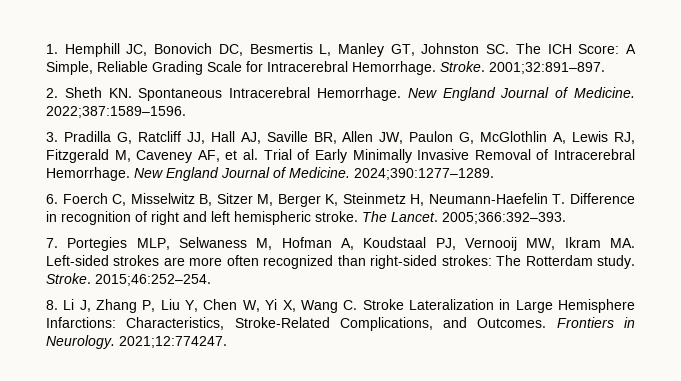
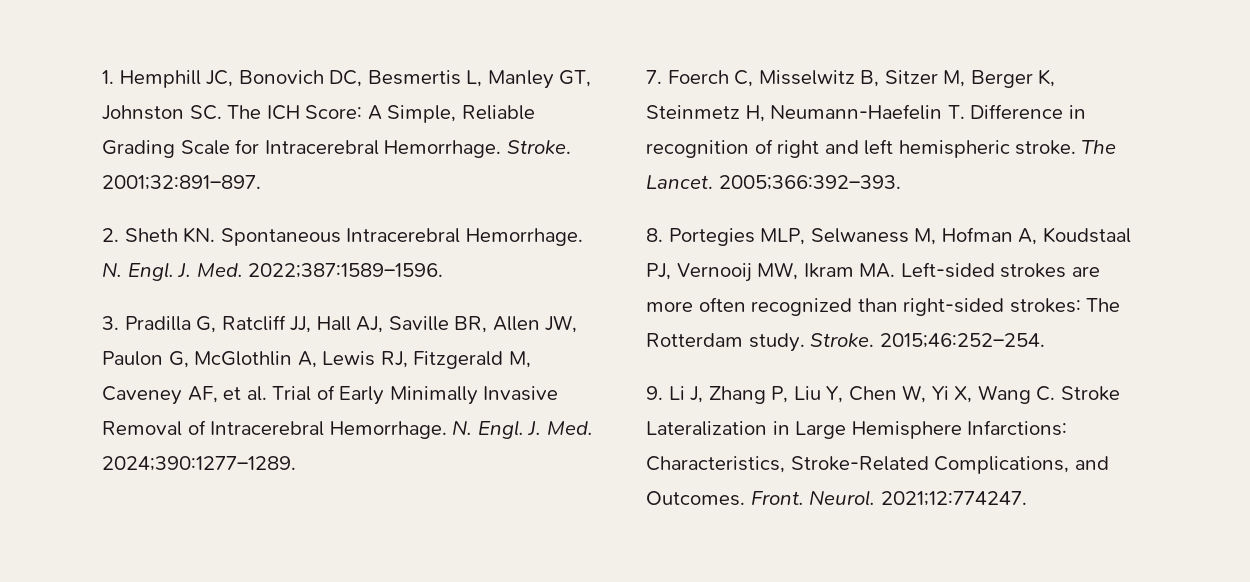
- New England Journal of Medicine. 2022;387:1589–1596.
+ N. Engl. J. Med. 2022;387:1589–1596.
- New England Journal of Medicine. 2024;390:1277–1289.
+ N. Engl. J. Med. 2024;390:1277–1289.
- 6. Foerch C, Misselwitz B, Sitzer M, Berger K, Steinmetz H, Neumann-Haefelin T. Difference in recognition of right and left hemispheric stroke.
+ 7. Foerch C, Misselwitz B, Sitzer M, Berger K, Steinmetz H, Neumann-Haefelin T. Difference in recognition of right and left hemispheric stroke.
- 7. Portegies MLP, Selwaness M, Hofman A, Koudstaal PJ, Vernooij MW, Ikram MA. Left-sided strokes are more often recognized than right-sided strokes: The Rotterdam study.
+ 8. Portegies MLP, Selwaness M, Hofman A, Koudstaal PJ, Vernooij MW, Ikram MA. Left-sided strokes are more often recognized than right-sided strokes: The Rotterdam study.
- 8. Li J, Zhang P, Liu Y, Chen W, Yi X, Wang C. Stroke Lateralization in Large Hemisphere Infarctions: Characteristics, Stroke-Related Complications, and Outcomes.
+ 9. Li J, Zhang P, Liu Y, Chen W, Yi X, Wang C. Stroke Lateralization in Large Hemisphere Infarctions: Characteristics, Stroke-Related Complications, and Outcomes.
- Frontiers in Neurology.
+ Front. Neurol.

